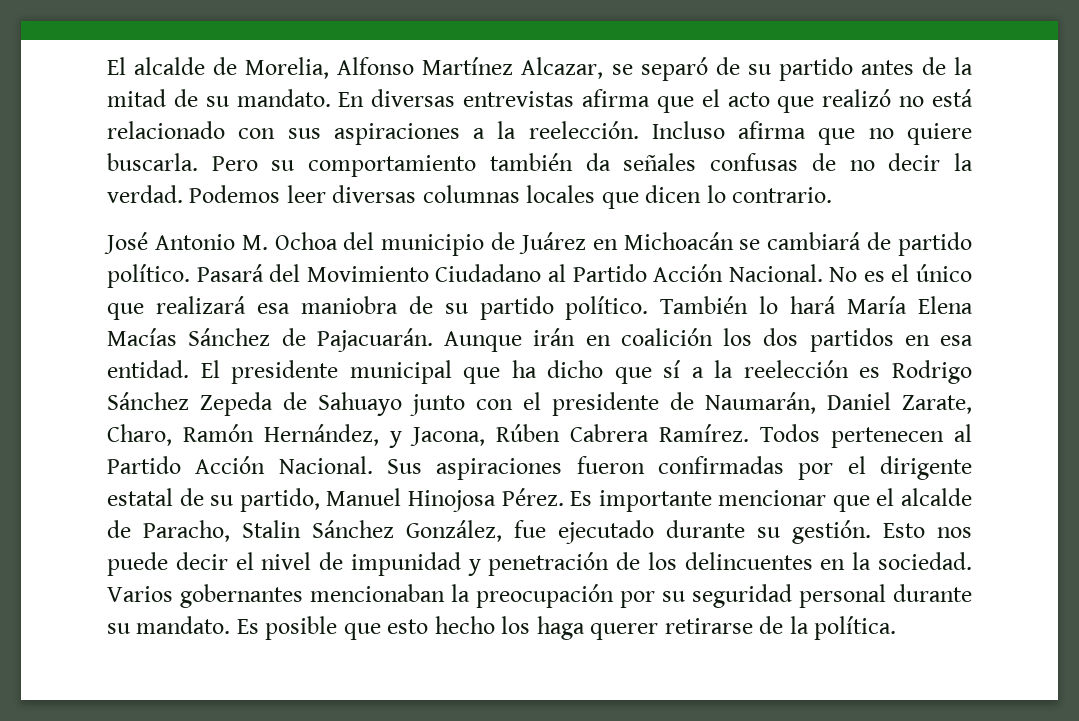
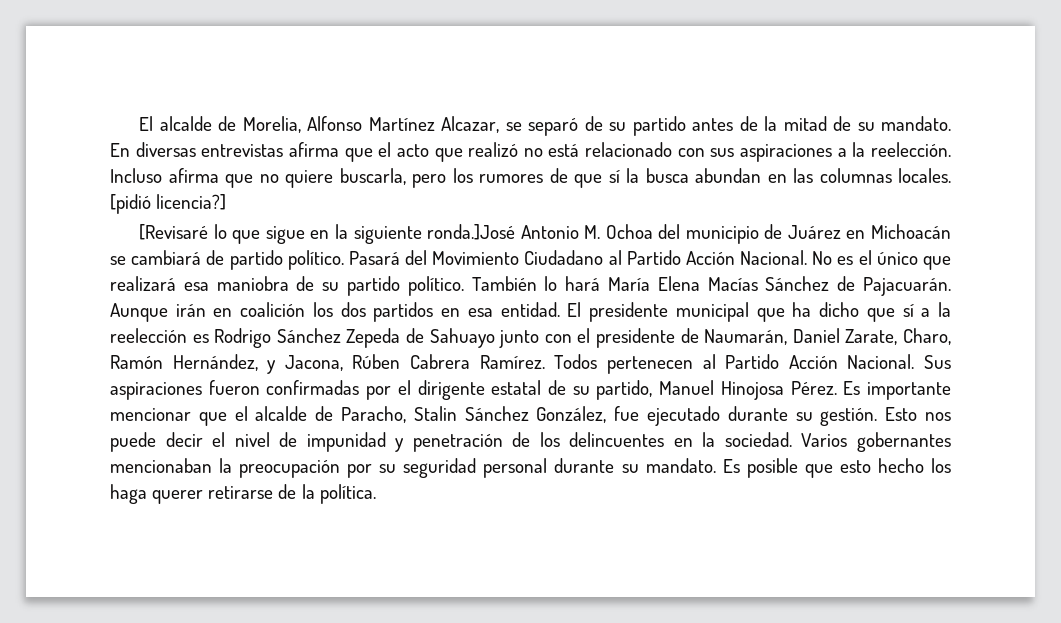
- Incluso afirma que no quiere buscarla. Pero su comportamiento también da señales confusas de no decir la verdad. Podemos leer diversas columnas locales que dicen lo contrario.
- José Antonio M. Ochoa del municipio de Juárez en Michoacán se cambiará de partido político.
+ Incluso afirma que no quiere buscarla, pero los rumores de que sí la busca abundan en las columnas locales. [pidió licencia?]
+ [Revisaré lo que sigue en la siguiente ronda.]José Antonio M. Ochoa del municipio de Juárez en Michoacán se cambiará de partido político.

